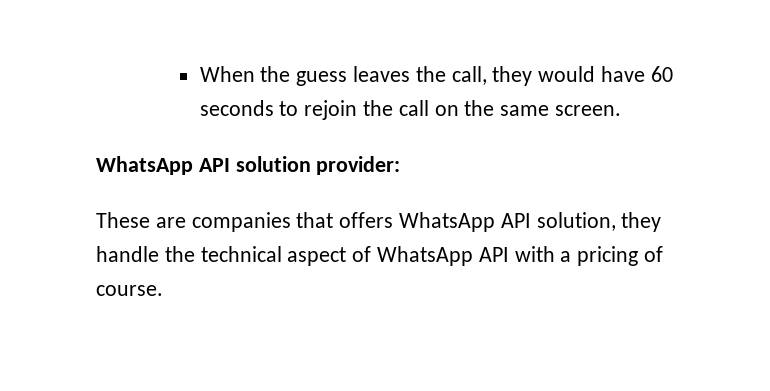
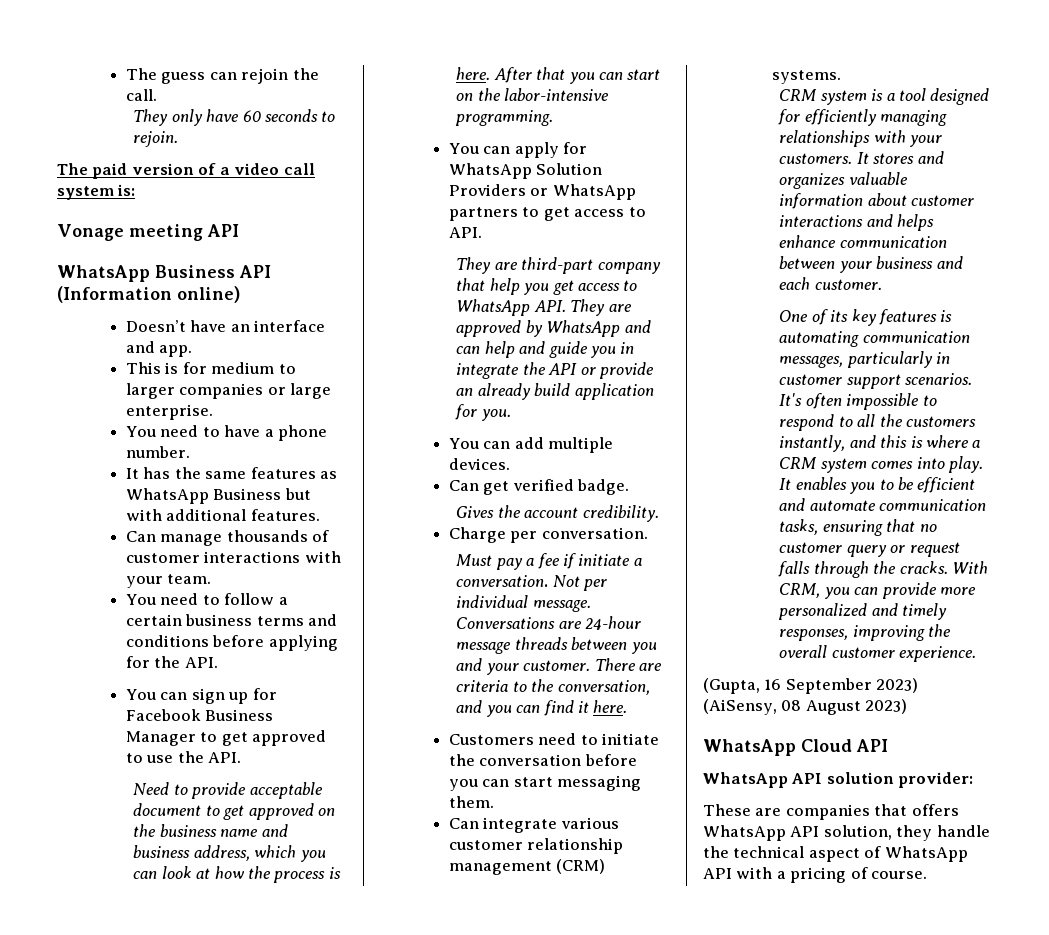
- When the guess leaves the call, they would have 60 seconds to rejoin the call on the same screen.
+ The guess can rejoin the call.
+ They only have 60 seconds to rejoin.
+ The paid version of a video call system is:
+ Vonage meeting API
+ WhatsApp Business API (Information online)
+ Doesn’t have an interface and app.
+ This is for medium to larger companies or large enterprise.
+ You need to have a phone number.
+ It has the same features as WhatsApp Business but with additional features.
+ Can manage thousands of customer interactions with your team.
+ You need to follow a certain business terms and conditions before applying for the API.
+ You can sign up for Facebook Business Manager to get approved to use the API.
+ Need to provide acceptable document to get approved on the business name and business address, which you can look at how the process is here. After that you can start on the labor-intensive programming.
+ You can apply for WhatsApp Solution Providers or WhatsApp partners to get access to API.
+ They are third-part company that help you get access to WhatsApp API. They are approved by WhatsApp and can help and guide you in integrate the API or provide an already build application for you.
+ You can add multiple devices.
+ Can get verified badge.
+ Gives the account credibility.
+ Charge per conversation.
+ Must pay a fee if initiate a conversation. Not per individual message. Conversations are 24-hour message threads between you and your customer. There are criteria to the conversation, and you can find it here.
+ Customers need to initiate the conversation before you can start messaging them.
+ Can integrate various customer relationship management (CRM) systems.
+ CRM system is a tool designed for efficiently managing relationships with your customers. It stores and organizes valuable information about customer interactions and helps enhance communication between your business and each customer.
+ One of its key features is automating communication messages, particularly in customer support scenarios. It's often impossible to respond to all the customers instantly, and this is where a CRM system comes into play. It enables you to be efficient and automate communication tasks, ensuring that no customer query or request falls through the cracks. With CRM, you can provide more personalized and timely responses, improving the overall customer experience.
+ (Gupta, 16 September 2023) (AiSensy, 08 August 2023)
+ WhatsApp Cloud API

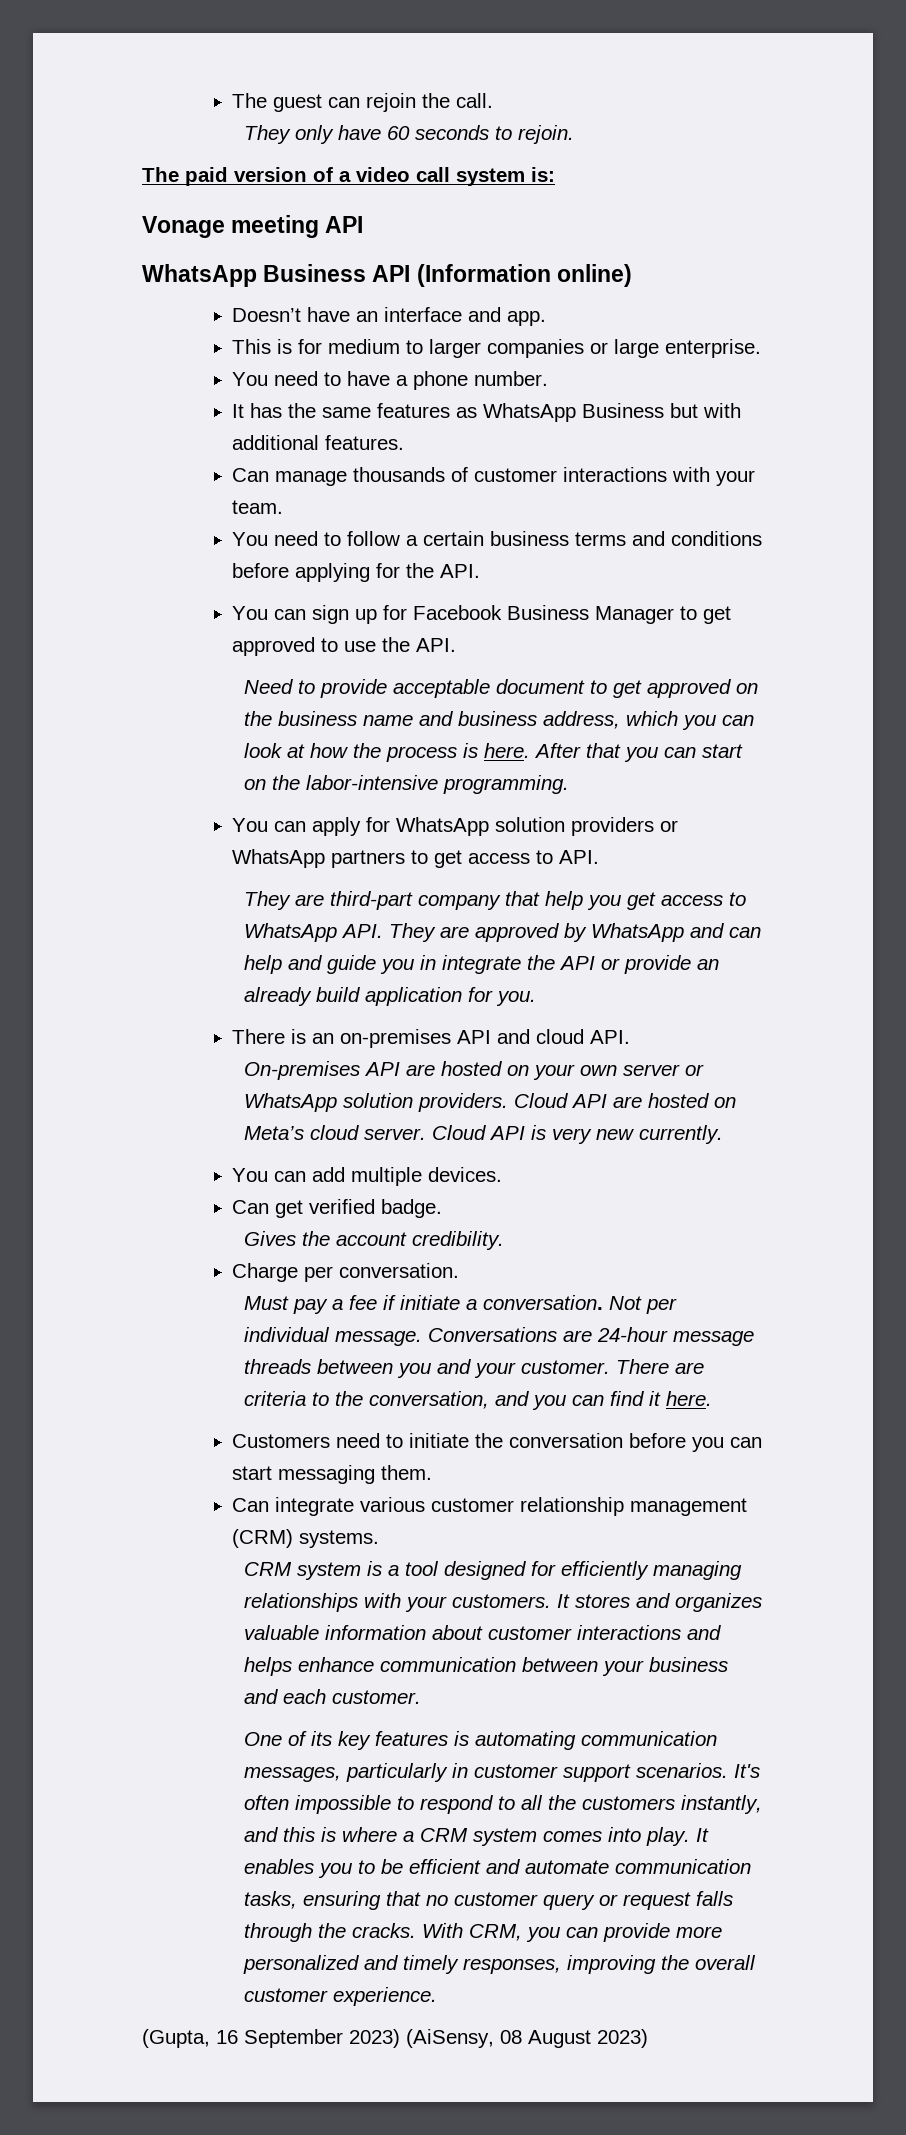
- The guess can rejoin the call.
+ The guest can rejoin the call.
- You can apply for WhatsApp Solution Providers or WhatsApp partners to get access to API.
+ You can apply for WhatsApp solution providers or WhatsApp partners to get access to API.
+ There is an on-premises API and cloud API.
+ On-premises API are hosted on your own server or WhatsApp solution providers. Cloud API are hosted on Meta’s cloud server. Cloud API is very new currently.
- WhatsApp Cloud API
- WhatsApp API solution provider:
- These are companies that offers WhatsApp API solution, they handle the technical aspect of WhatsApp API with a pricing of course.

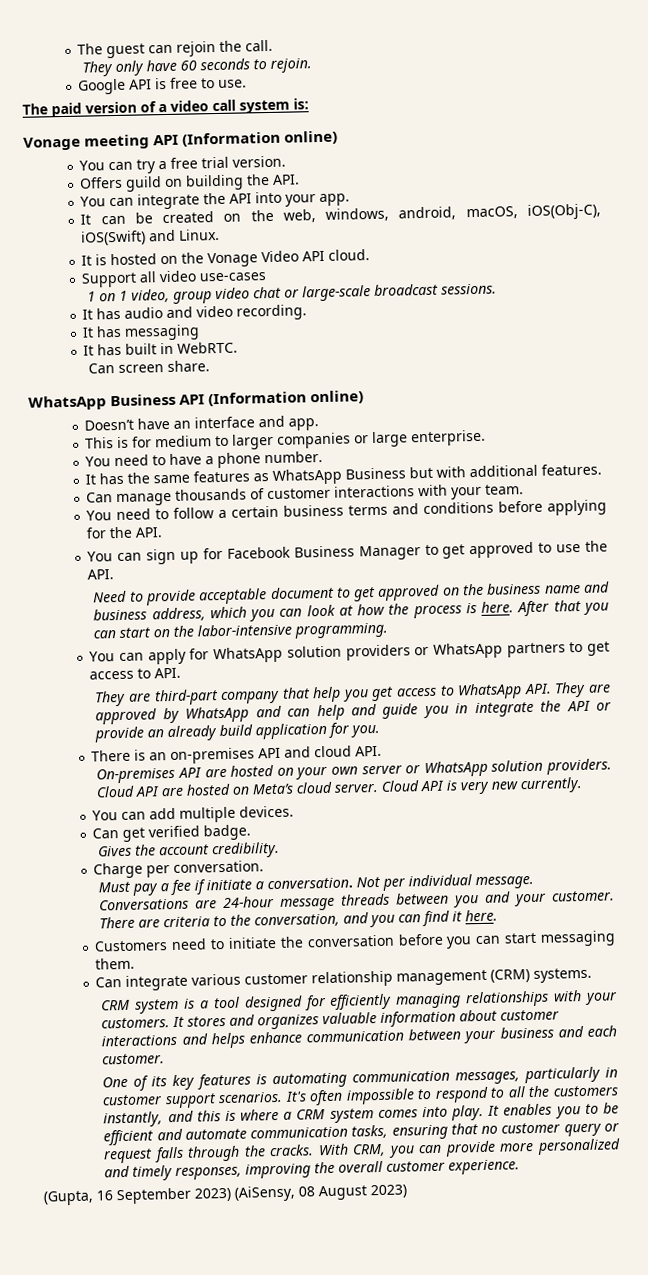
+ Google API is free to use.
- Vonage meeting API
+ Vonage meeting API (Information online)
+ You can try a free trial version.
+ Offers guild on building the API.
+ You can integrate the API into your app.
+ It can be created on the web, windows, android, macOS, iOS(Obj-C), iOS(Swift) and Linux.
+ It is hosted on the Vonage Video API cloud.
+ Support all video use-cases
+ 1 on 1 video, group video chat or large-scale broadcast sessions.
+ It has audio and video recording.
+ It has messaging
+ It has built in WebRTC.
+ Can screen share.

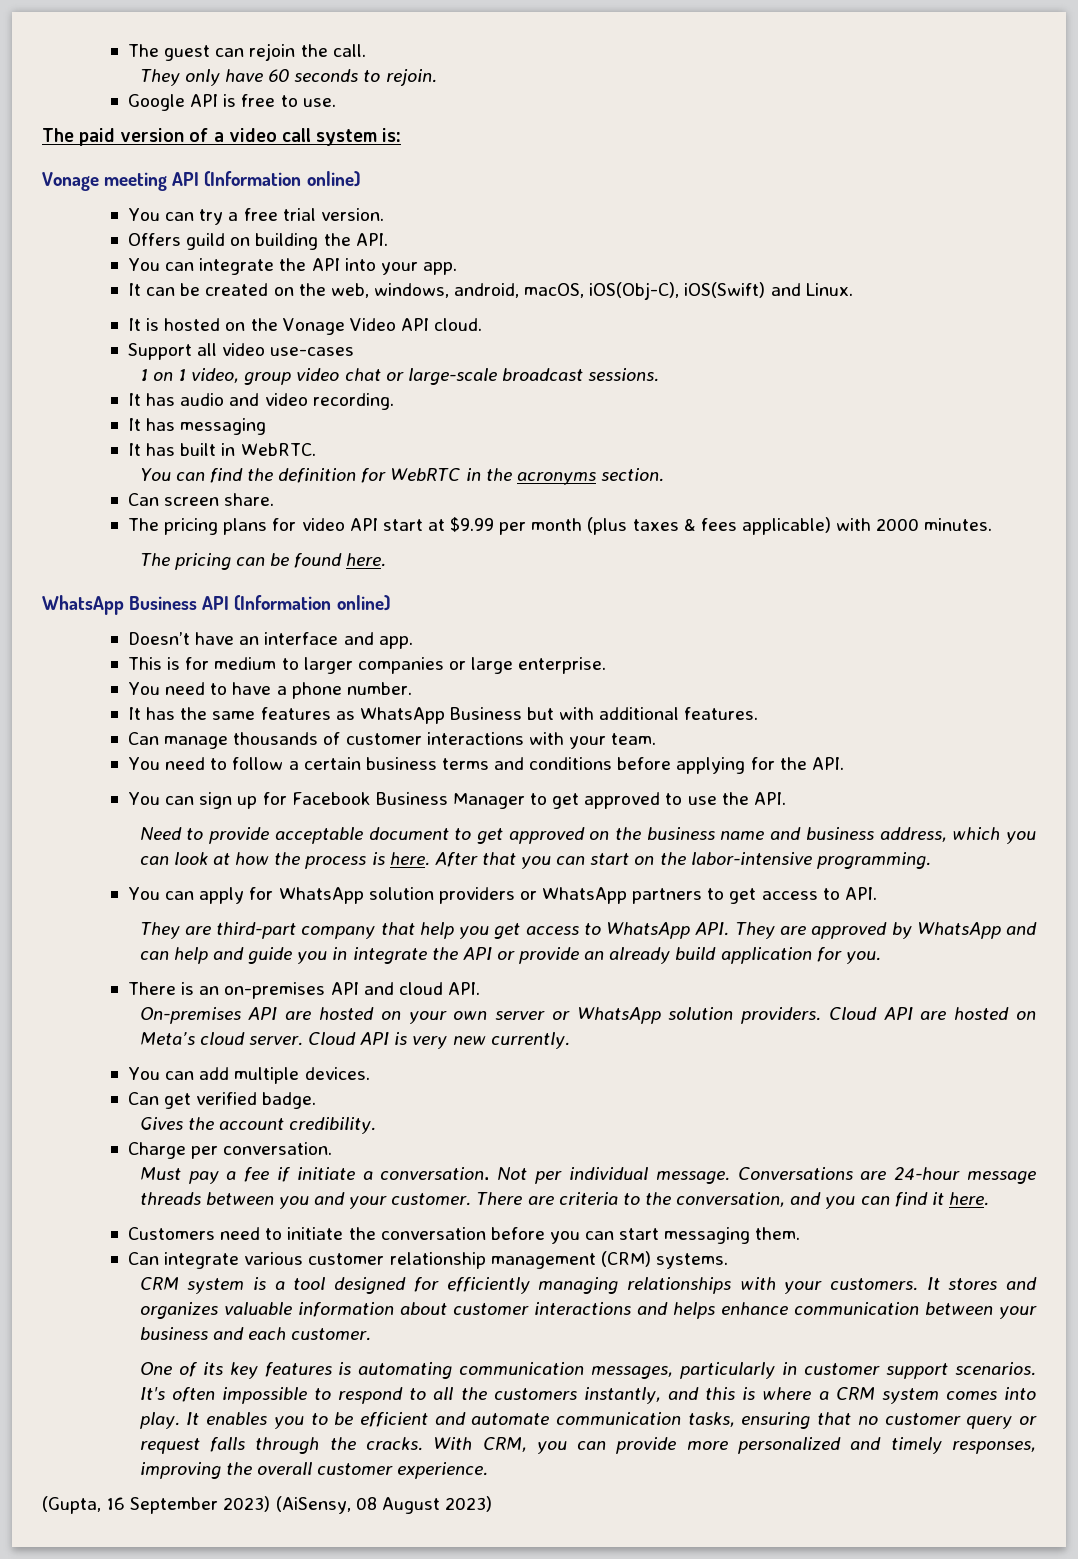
+ You can find the definition for WebRTC in the acronyms section.
  Can screen share.
+ The pricing plans for video API start at $9.99 per month (plus taxes & fees applicable) with 2000 minutes.
+ The pricing can be found here.

